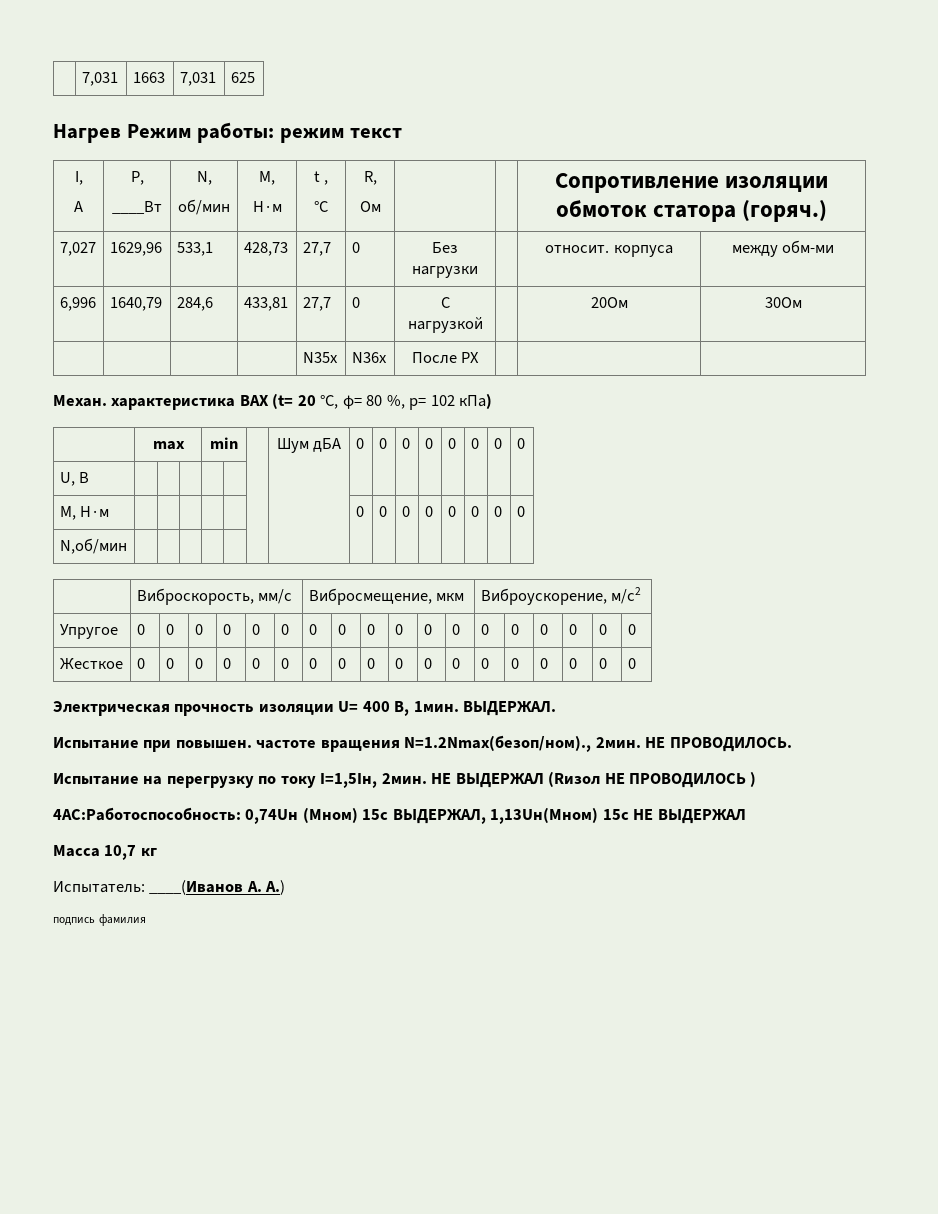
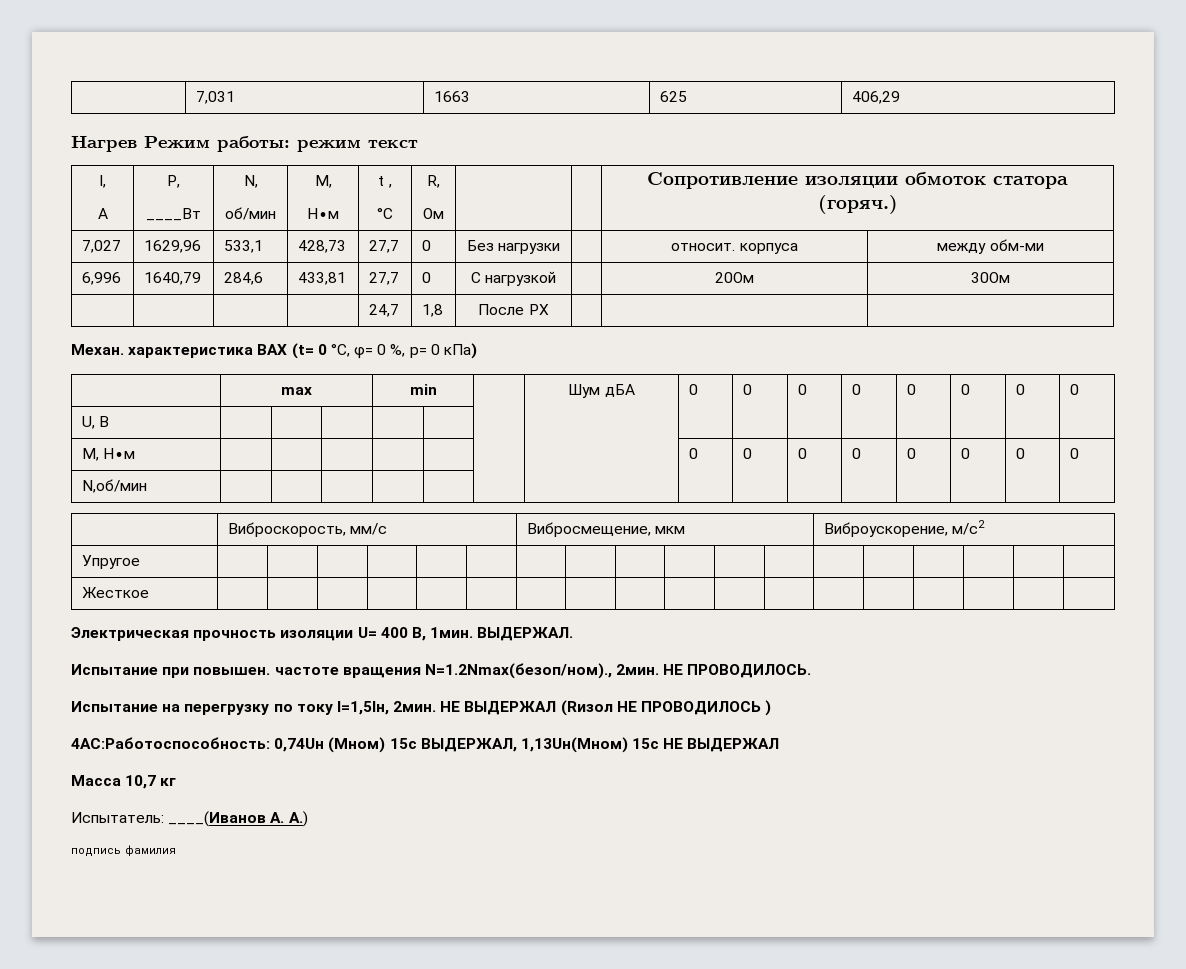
- | 7,031 | 1663 | 7,031 | 625
+ | 7,031 | 1663 | 625 | 406,29
- | | | | N35x | N36x | После РХ | | |
+ | | | | 24,7 | 1,8 | После РХ | | |
- Механ. характеристика ВАХ (t= 20 °С, φ= 80 %, р= 102 кПа)
+ Механ. характеристика ВАХ (t= 0 °С, φ= 0 %, р= 0 кПа)
- Упругое | 0 | 0 | 0 | 0 | 0 | 0 | 0 | 0 | 0 | 0 | 0 | 0 | 0 | 0 | 0 | 0 | 0 | 0
- Жесткое | 0 | 0 | 0 | 0 | 0 | 0 | 0 | 0 | 0 | 0 | 0 | 0 | 0 | 0 | 0 | 0 | 0 | 0
+ Упругое | | | | | | | | | | | | | | | | | |
+ Жесткое | | | | | | | | | | | | | | | | | |

